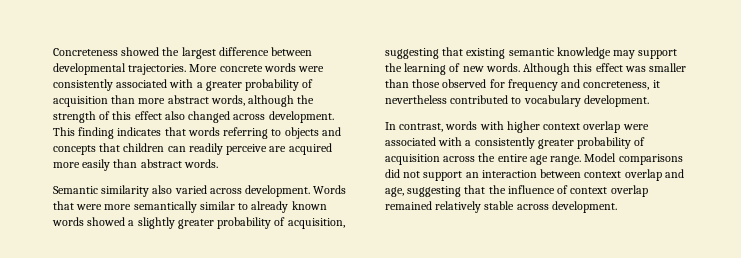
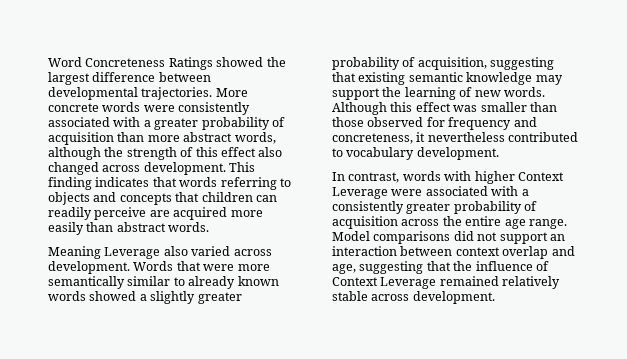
- Concreteness showed the largest difference between developmental trajectories.
+ Word Concreteness Ratings showed the largest difference between developmental trajectories.
- Semantic similarity also varied across development.
+ Meaning Leverage also varied across development.
- In contrast, words with higher context overlap were associated with a consistently greater probability of acquisition across the entire age range.
+ In contrast, words with higher Context Leverage were associated with a consistently greater probability of acquisition across the entire age range.
- Model comparisons did not support an interaction between context overlap and age, suggesting that the influence of context overlap remained relatively stable across development.
+ Model comparisons did not support an interaction between context overlap and age, suggesting that the influence of Context Leverage remained relatively stable across development.

